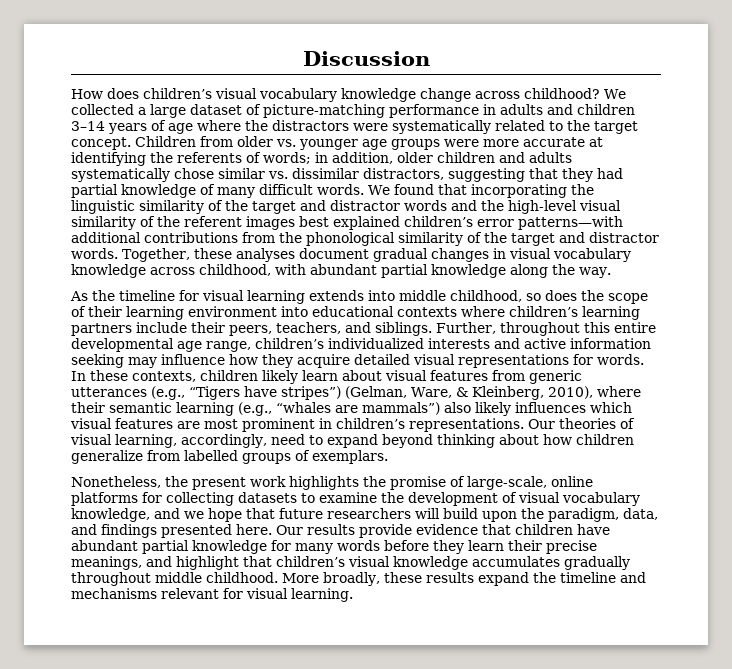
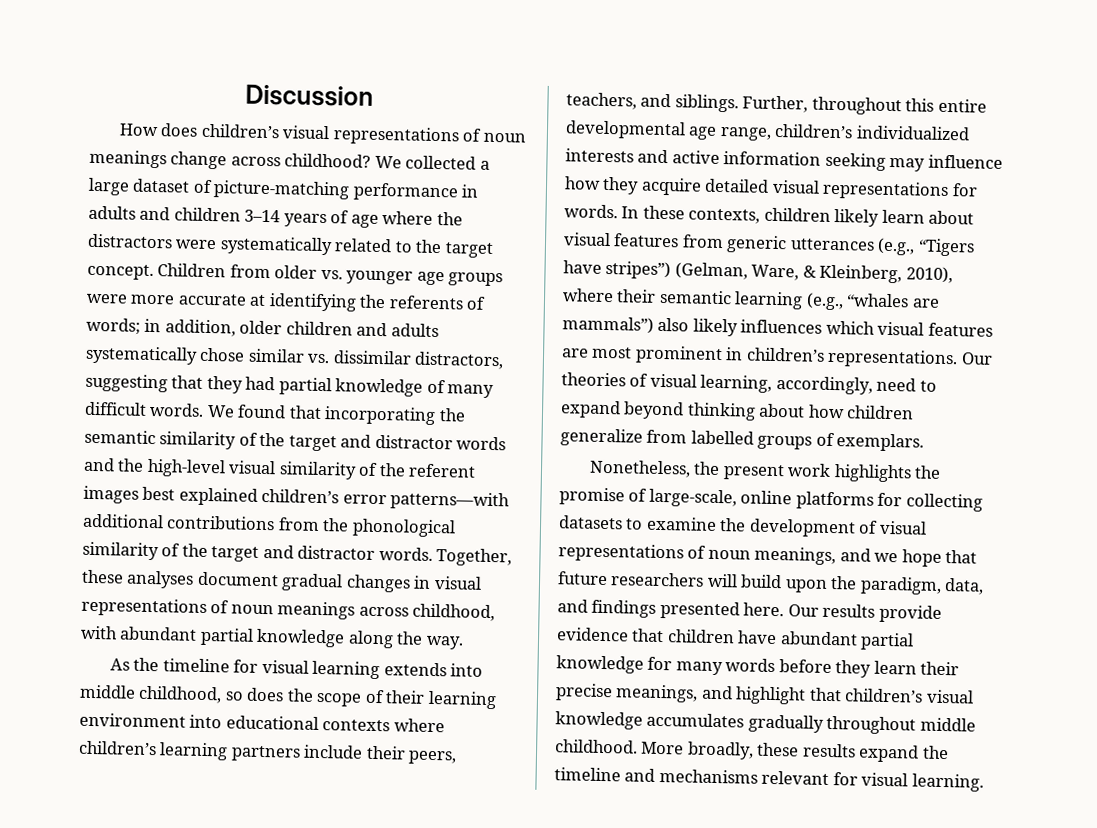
- How does children’s visual vocabulary knowledge change across childhood?
+ How does children’s visual representations of noun meanings change across childhood?
- We found that incorporating the linguistic similarity of the target and distractor words and the high-level visual similarity of the referent images best explained children’s error patterns—with additional contributions from the phonological similarity of the target and distractor words.
+ We found that incorporating the semantic similarity of the target and distractor words and the high-level visual similarity of the referent images best explained children’s error patterns—with additional contributions from the phonological similarity of the target and distractor words.
- Together, these analyses document gradual changes in visual vocabulary knowledge across childhood, with abundant partial knowledge along the way.
+ Together, these analyses document gradual changes in visual representations of noun meanings across childhood, with abundant partial knowledge along the way.
- Nonetheless, the present work highlights the promise of large-scale, online platforms for collecting datasets to examine the development of visual vocabulary knowledge, and we hope that future researchers will build upon the paradigm, data, and findings presented here.
+ Nonetheless, the present work highlights the promise of large-scale, online platforms for collecting datasets to examine the development of visual representations of noun meanings, and we hope that future researchers will build upon the paradigm, data, and findings presented here.

